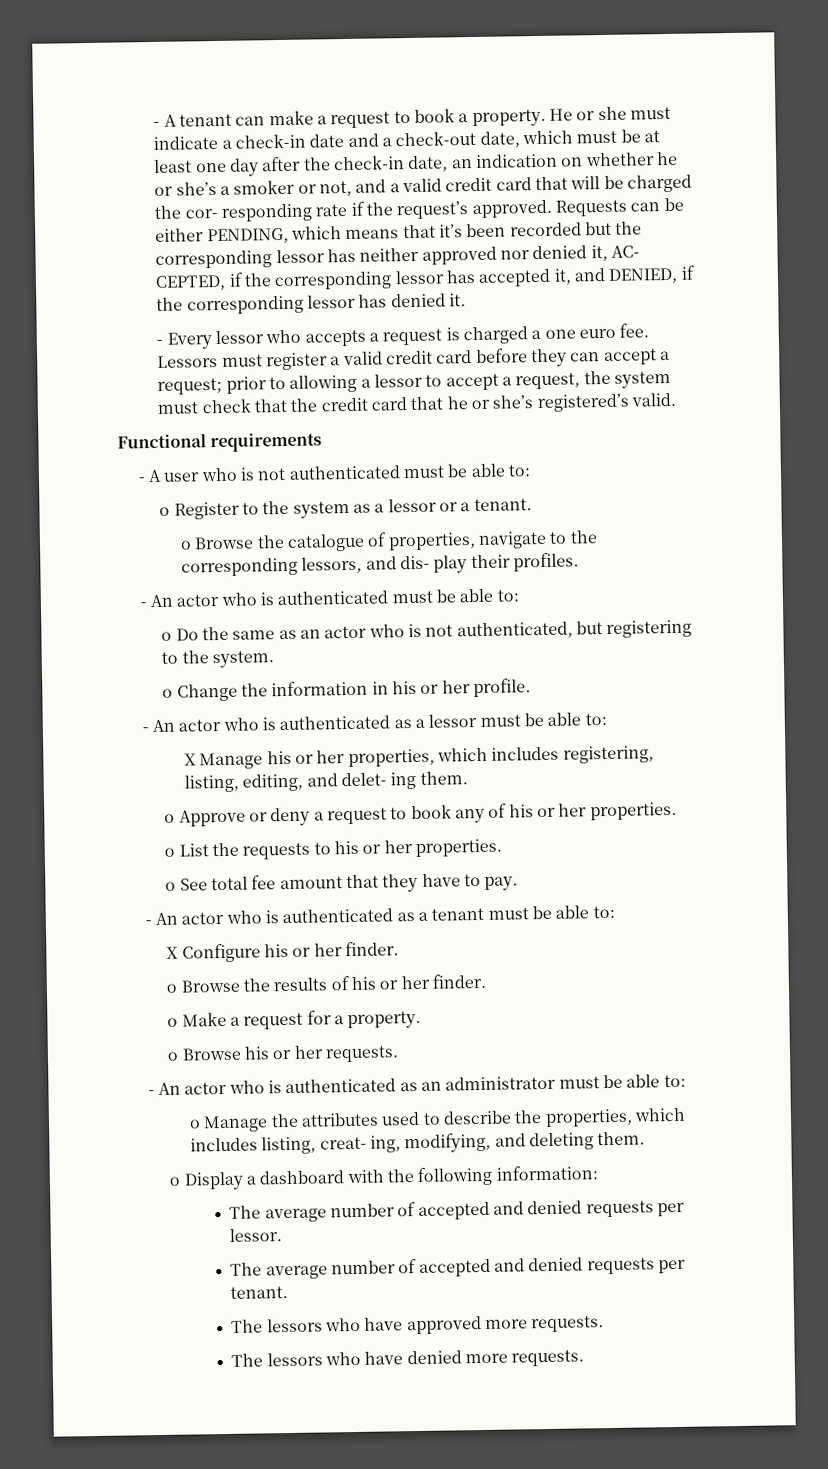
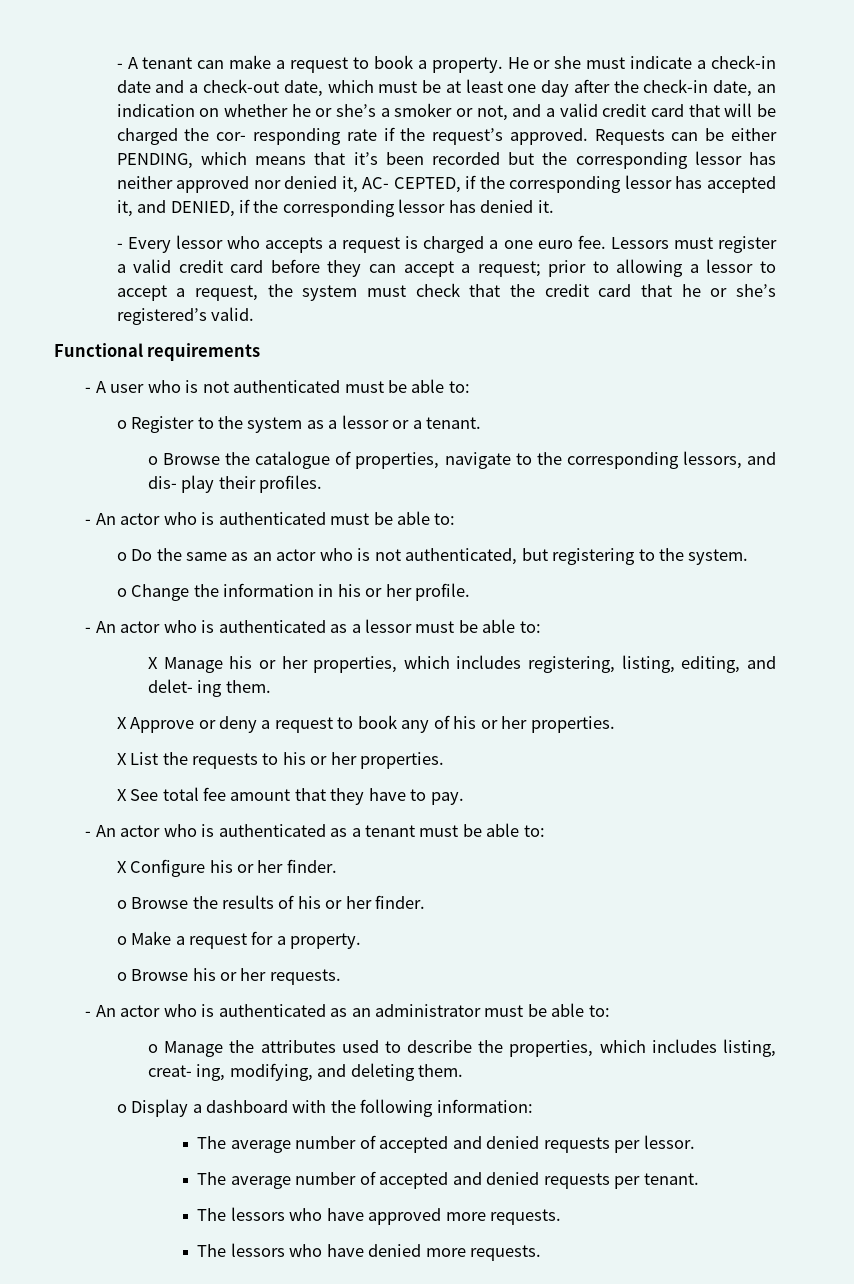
- o Approve or deny a request to book any of his or her properties.
+ X Approve or deny a request to book any of his or her properties.
- o List the requests to his or her properties.
+ X List the requests to his or her properties.
- o See total fee amount that they have to pay.
+ X See total fee amount that they have to pay.

